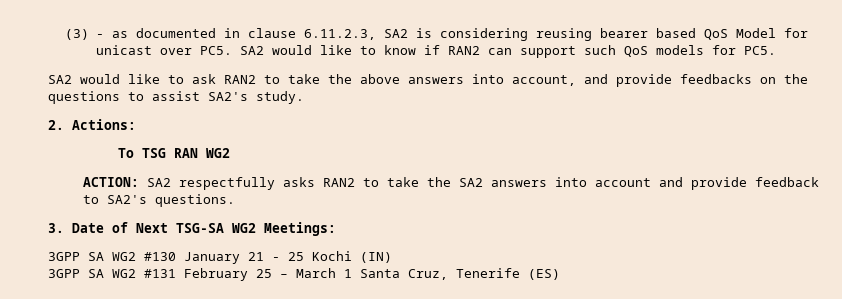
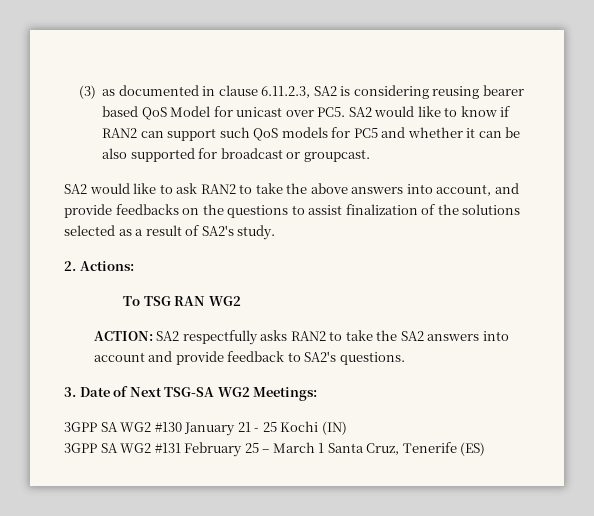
- (3) - as documented in clause 6.11.2.3, SA2 is considering reusing bearer based QoS Model for unicast over PC5. SA2 would like to know if RAN2 can support such QoS models for PC5.
+ (3) as documented in clause 6.11.2.3, SA2 is considering reusing bearer based QoS Model for unicast over PC5. SA2 would like to know if RAN2 can support such QoS models for PC5 and whether it can be also supported for broadcast or groupcast.
- SA2 would like to ask RAN2 to take the above answers into account, and provide feedbacks on the questions to assist SA2's study.
+ SA2 would like to ask RAN2 to take the above answers into account, and provide feedbacks on the questions to assist finalization of the solutions selected as a result of SA2's study.

